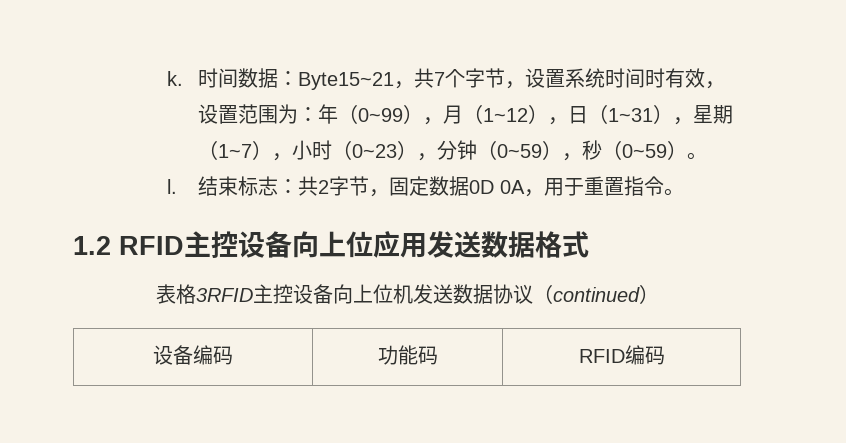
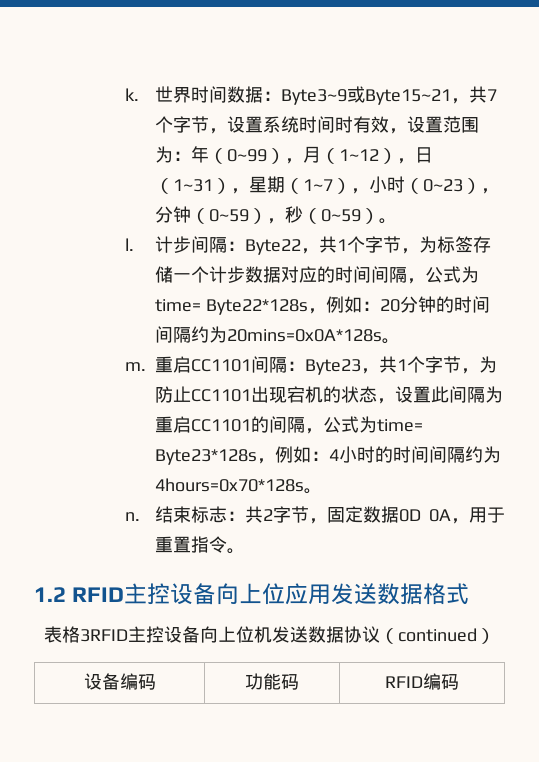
- 时间数据：Byte15~21，共7个字节，设置系统时间时有效，设置范围为：年（0~99），月（1~12），日（1~31），星期（1~7），小时（0~23），分钟（0~59），秒（0~59）。
+ 世界时间数据：Byte3~9或Byte15~21，共7个字节，设置系统时间时有效，设置范围为：年（0~99），月（1~12），日（1~31），星期（1~7），小时（0~23），分钟（0~59），秒（0~59）。
+ 计步间隔：Byte22，共1个字节，为标签存储一个计步数据对应的时间间隔，公式为time= Byte22*128s，例如：20分钟的时间间隔约为20mins=0x0A*128s。
+ m.重启CC1101间隔：Byte23，共1个字节，为防止CC1101出现宕机的状态，设置此间隔为重启CC1101的间隔，公式为time= Byte23*128s，例如：4小时的时间间隔约为4hours=0x70*128s。
+ n.

